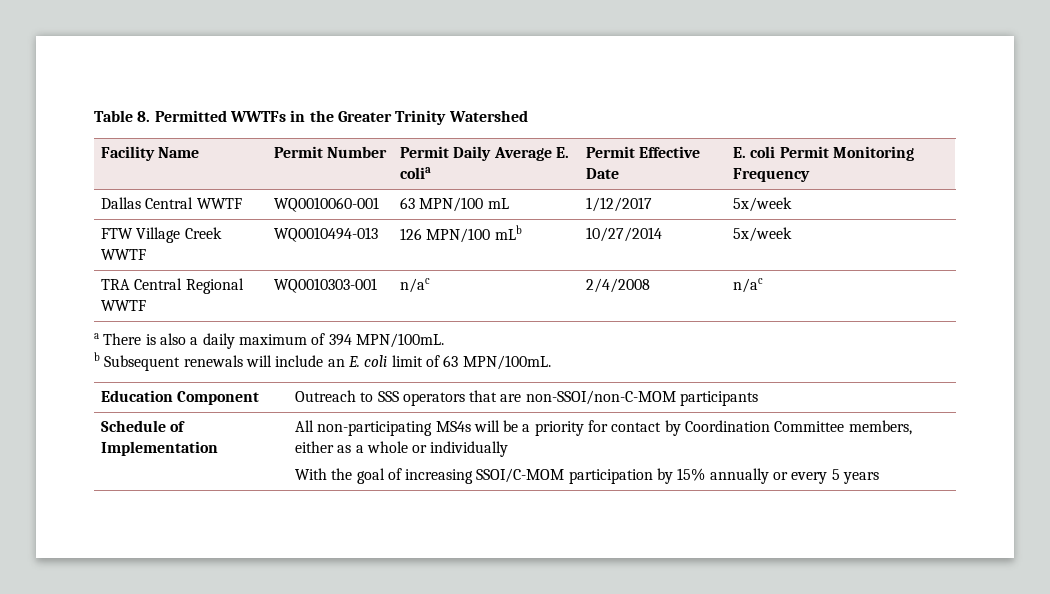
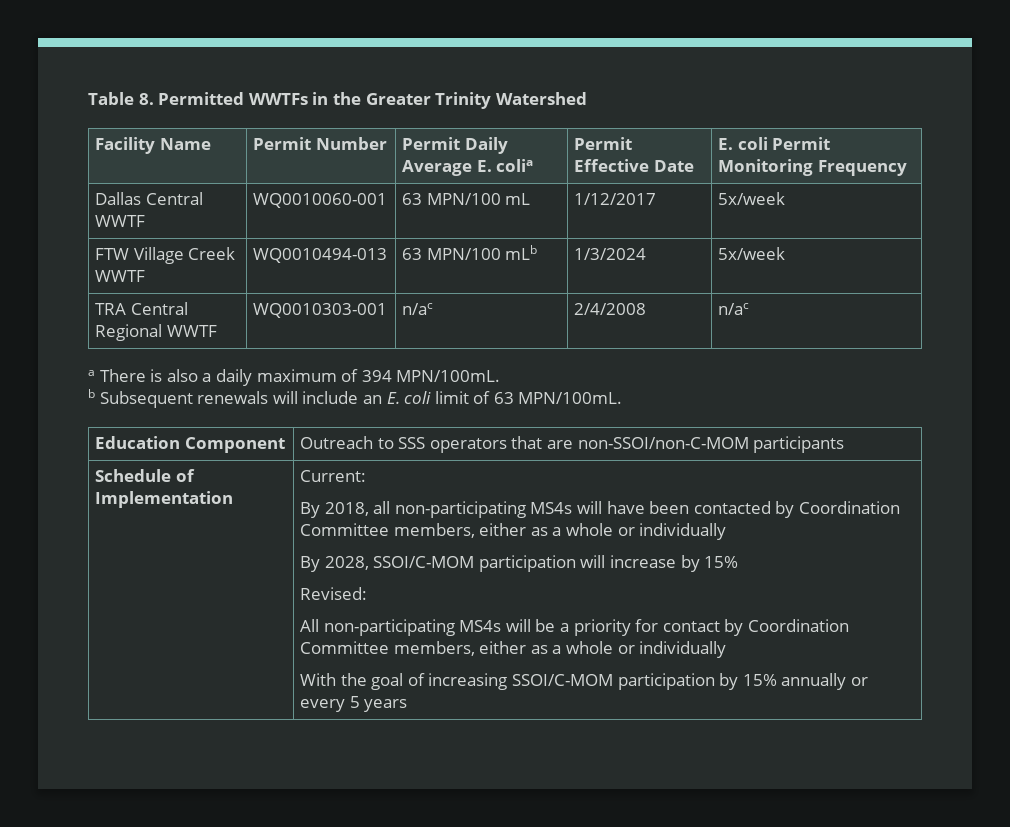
- FTW Village Creek WWTF | WQ0010494-013 | 126 MPN/100 mLb | 10/27/2014 | 5x/week
+ FTW Village Creek WWTF | WQ0010494-013 | 63 MPN/100 mLb | 1/3/2024 | 5x/week
+ Current:
+ By 2018, all non-participating MS4s will have been contacted by Coordination Committee members, either as a whole or individually
+ By 2028, SSOI/C-MOM participation will increase by 15%
+ Revised:

